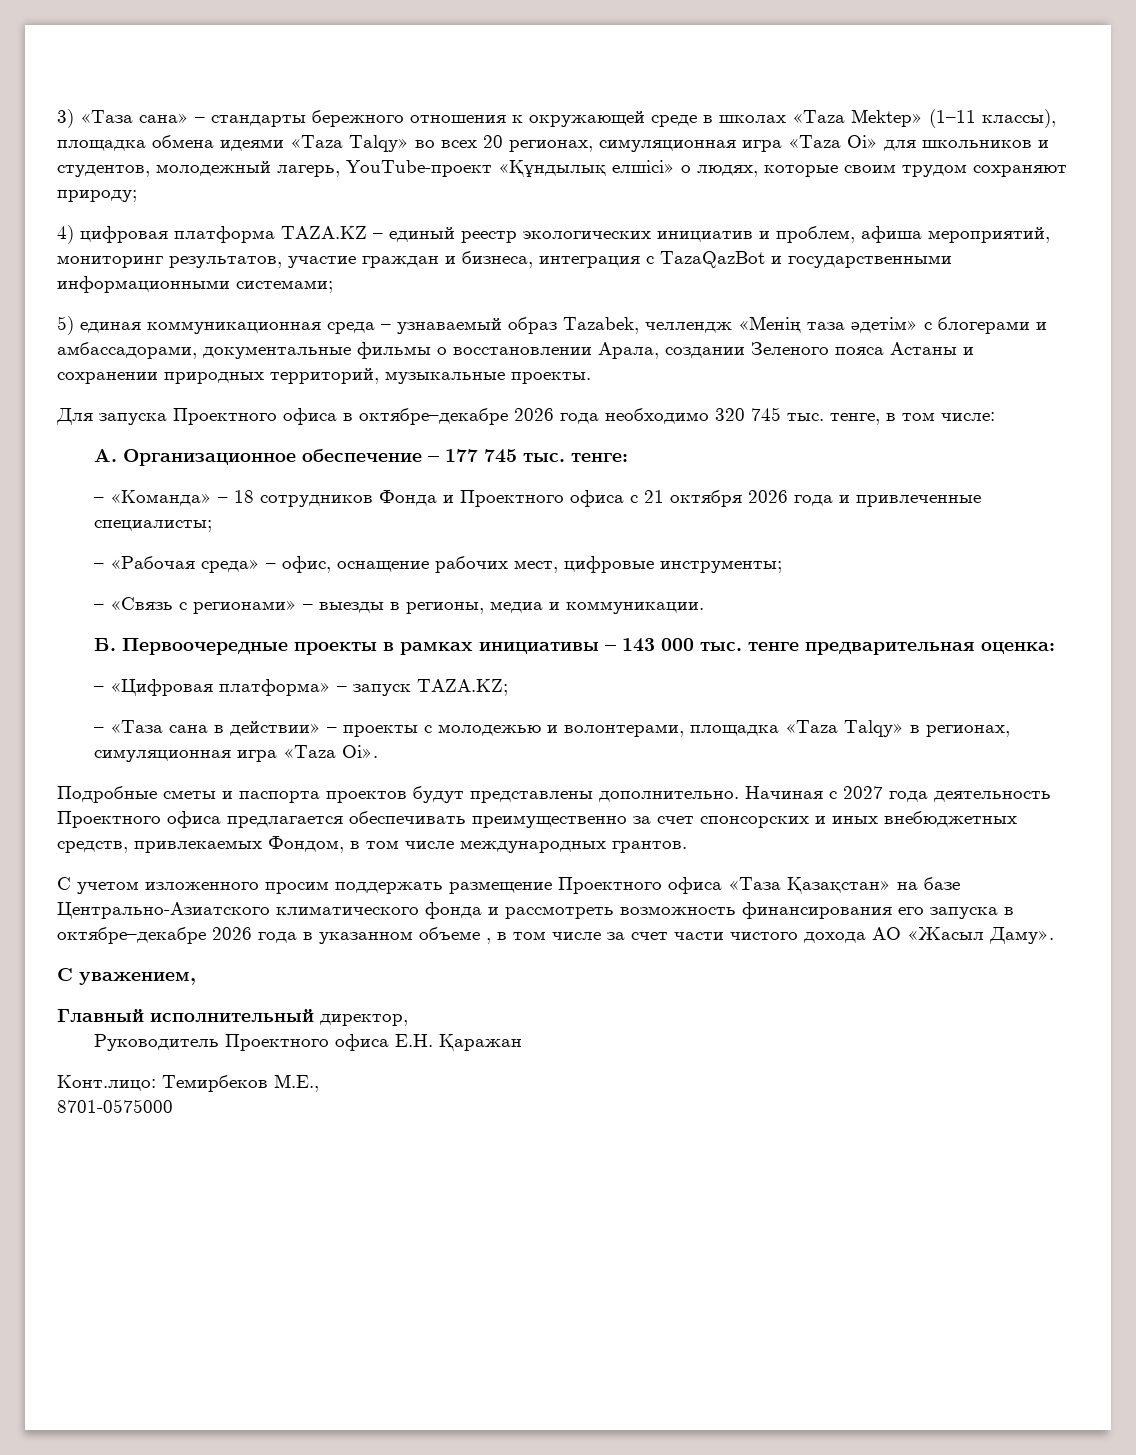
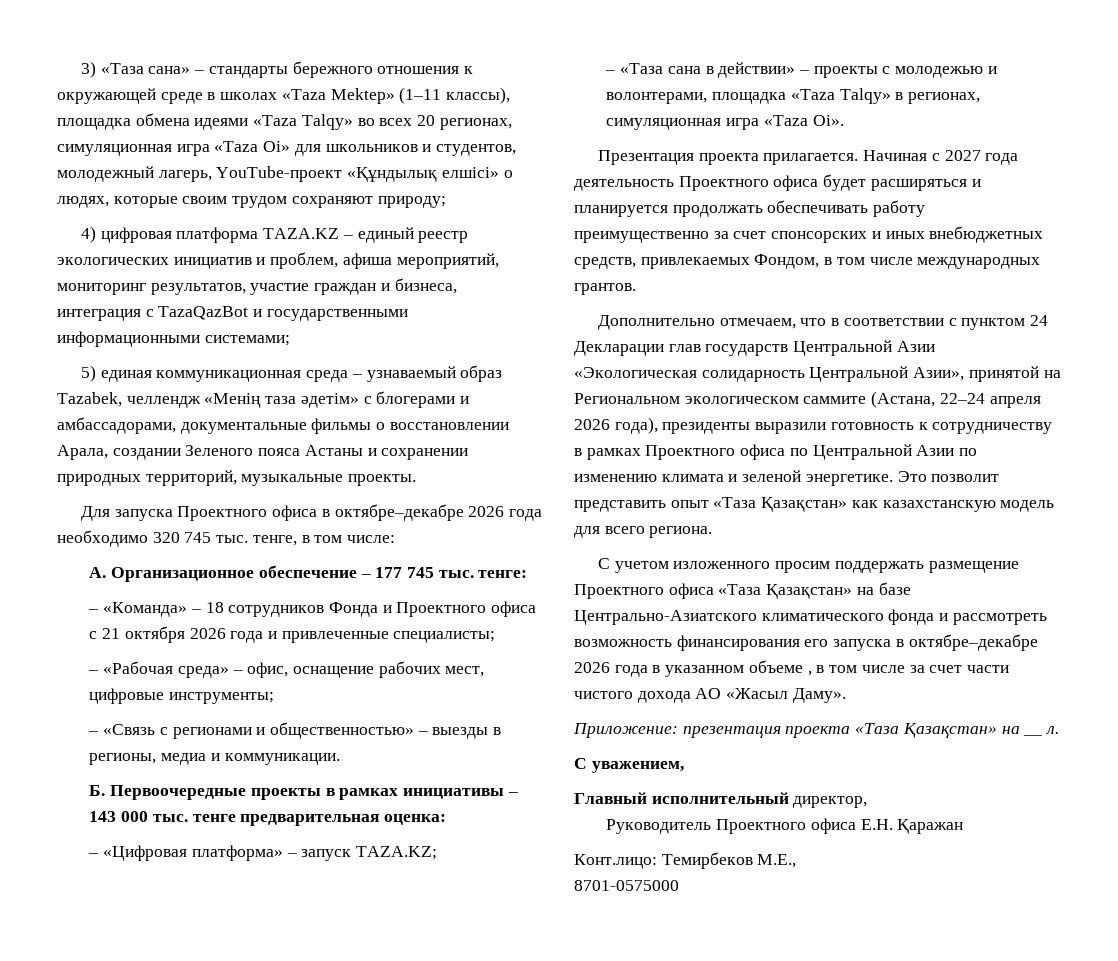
- – «Связь с регионами» – выезды в регионы, медиа и коммуникации.
+ – «Связь с регионами и общественностью» – выезды в регионы, медиа и коммуникации.
- Подробные сметы и паспорта проектов будут представлены дополнительно.
+ Презентация проекта прилагается.
- Начиная с 2027 года деятельность Проектного офиса предлагается обеспечивать преимущественно за счет спонсорских и иных внебюджетных средств, привлекаемых Фондом, в том числе международных грантов.
+ Начиная с 2027 года деятельность Проектного офиса будет расширяться и планируется продолжать обеспечивать работу преимущественно за счет спонсорских и иных внебюджетных средств, привлекаемых Фондом, в том числе международных грантов.
+ Дополнительно отмечаем, что в соответствии с пунктом 24 Декларации глав государств Центральной Азии «Экологическая солидарность Центральной Азии», принятой на Региональном экологическом саммите (Астана, 22–24 апреля 2026 года), президенты выразили готовность к сотрудничеству в рамках Проектного офиса по Центральной Азии по изменению климата и зеленой энергетике. Это позволит представить опыт «Таза Қазақстан» как казахстанскую модель для всего региона.
+ Приложение: презентация проекта «Таза Қазақстан» на __ л.

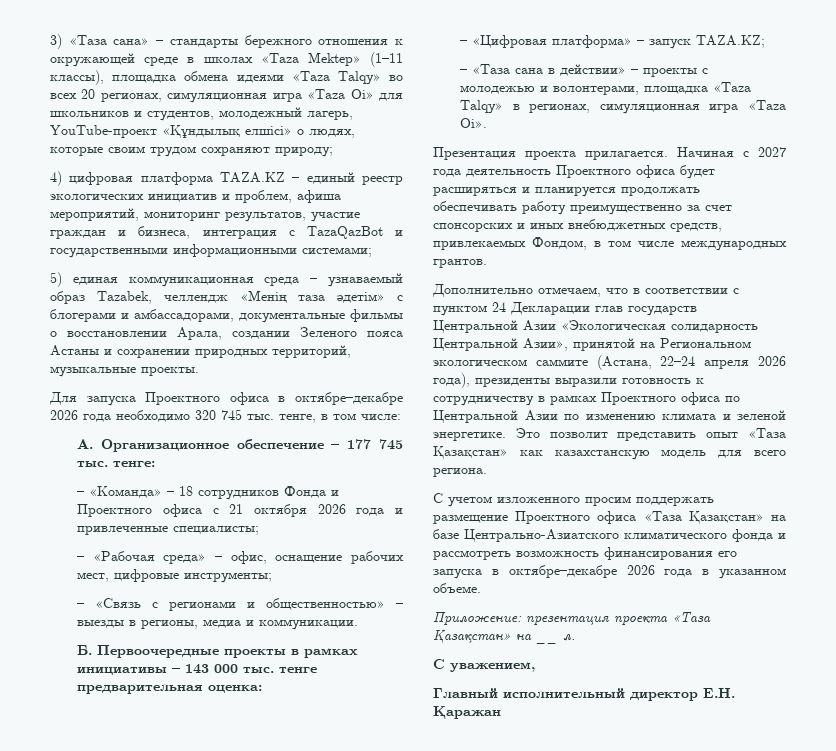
- С учетом изложенного просим поддержать размещение Проектного офиса «Таза Қазақстан» на базе Центрально-Азиатского климатического фонда и рассмотреть возможность финансирования его запуска в октябре–декабре 2026 года в указанном объеме , в том числе за счет части чистого дохода АО «Жасыл Даму».
+ С учетом изложенного просим поддержать размещение Проектного офиса «Таза Қазақстан» на базе Центрально-Азиатского климатического фонда и рассмотреть возможность финансирования его запуска в октябре–декабре 2026 года в указанном объеме.
- Главный исполнительный директор,
- Руководитель Проектного офиса Е.Н. Қаражан
- Конт.лицо: Темирбеков М.Е.,
- 8701-0575000
+ Главный исполнительный директор Е.Н. Қаражан

